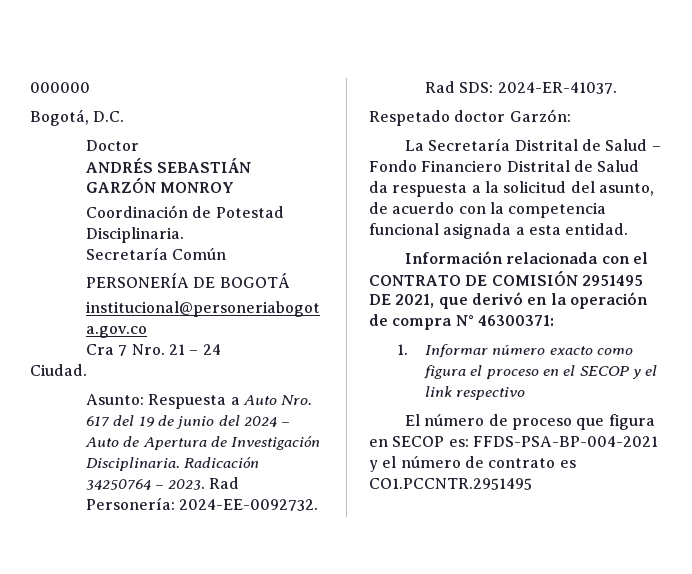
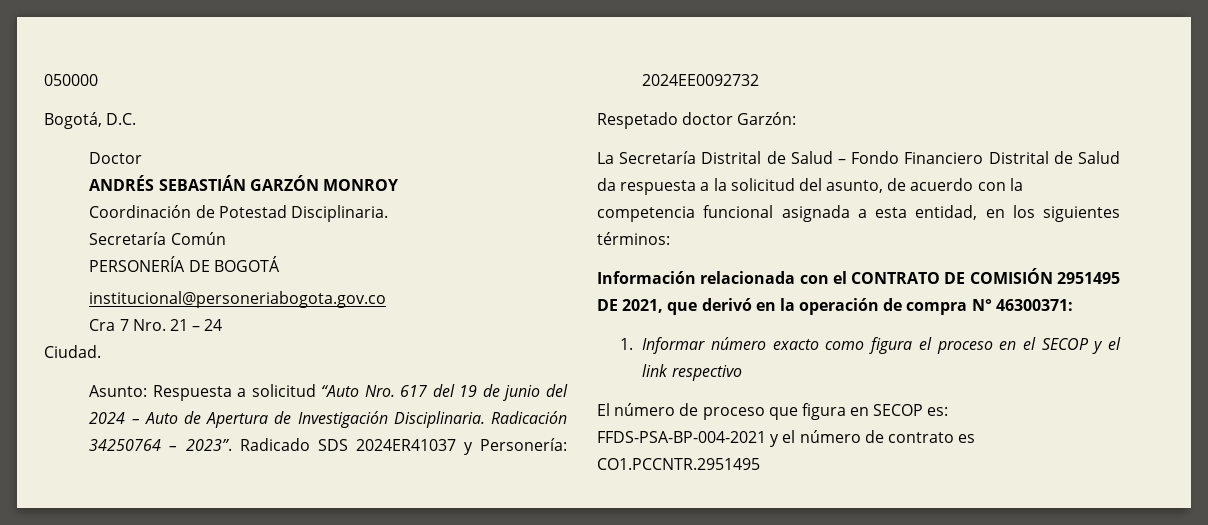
- 000000
+ 050000
- Asunto: Respuesta a Auto Nro. 617 del 19 de junio del 2024 – Auto de Apertura de Investigación Disciplinaria.
+ Asunto: Respuesta a solicitud “Auto Nro. 617 del 19 de junio del 2024 – Auto de Apertura de Investigación Disciplinaria.
- Radicación 34250764 – 2023. Rad Personería: 2024-EE-0092732. Rad SDS: 2024-ER-41037.
+ Radicación 34250764 – 2023”. Radicado SDS 2024ER41037 y Personería: 2024EE0092732
- La Secretaría Distrital de Salud – Fondo Financiero Distrital de Salud da respuesta a la solicitud del asunto, de acuerdo con la competencia funcional asignada a esta entidad.
+ La Secretaría Distrital de Salud – Fondo Financiero Distrital de Salud da respuesta a la solicitud del asunto, de acuerdo con la competencia funcional asignada a esta entidad, en los siguientes términos:

